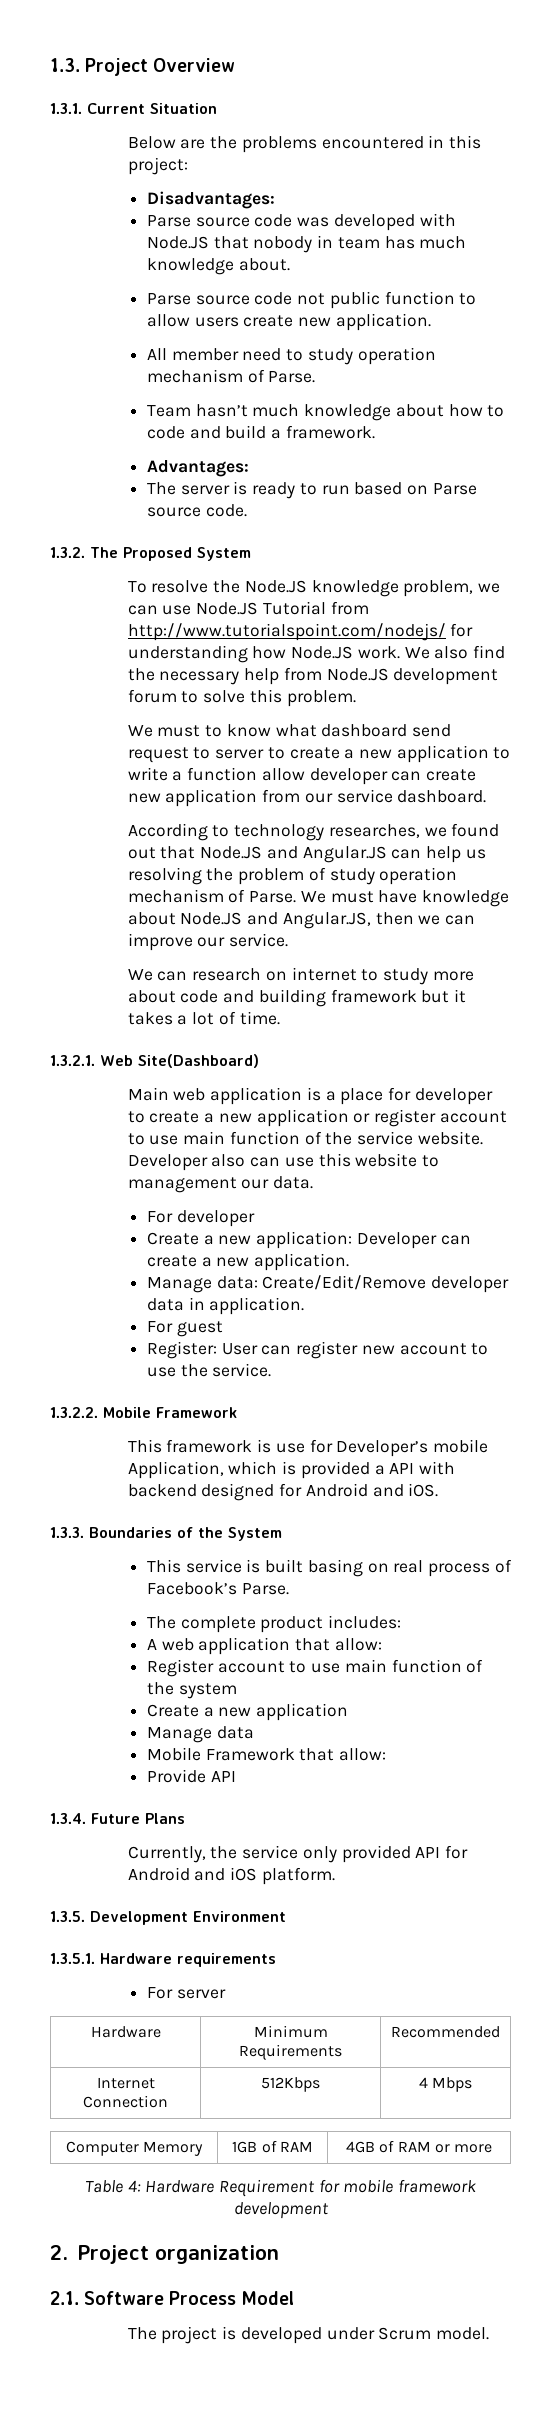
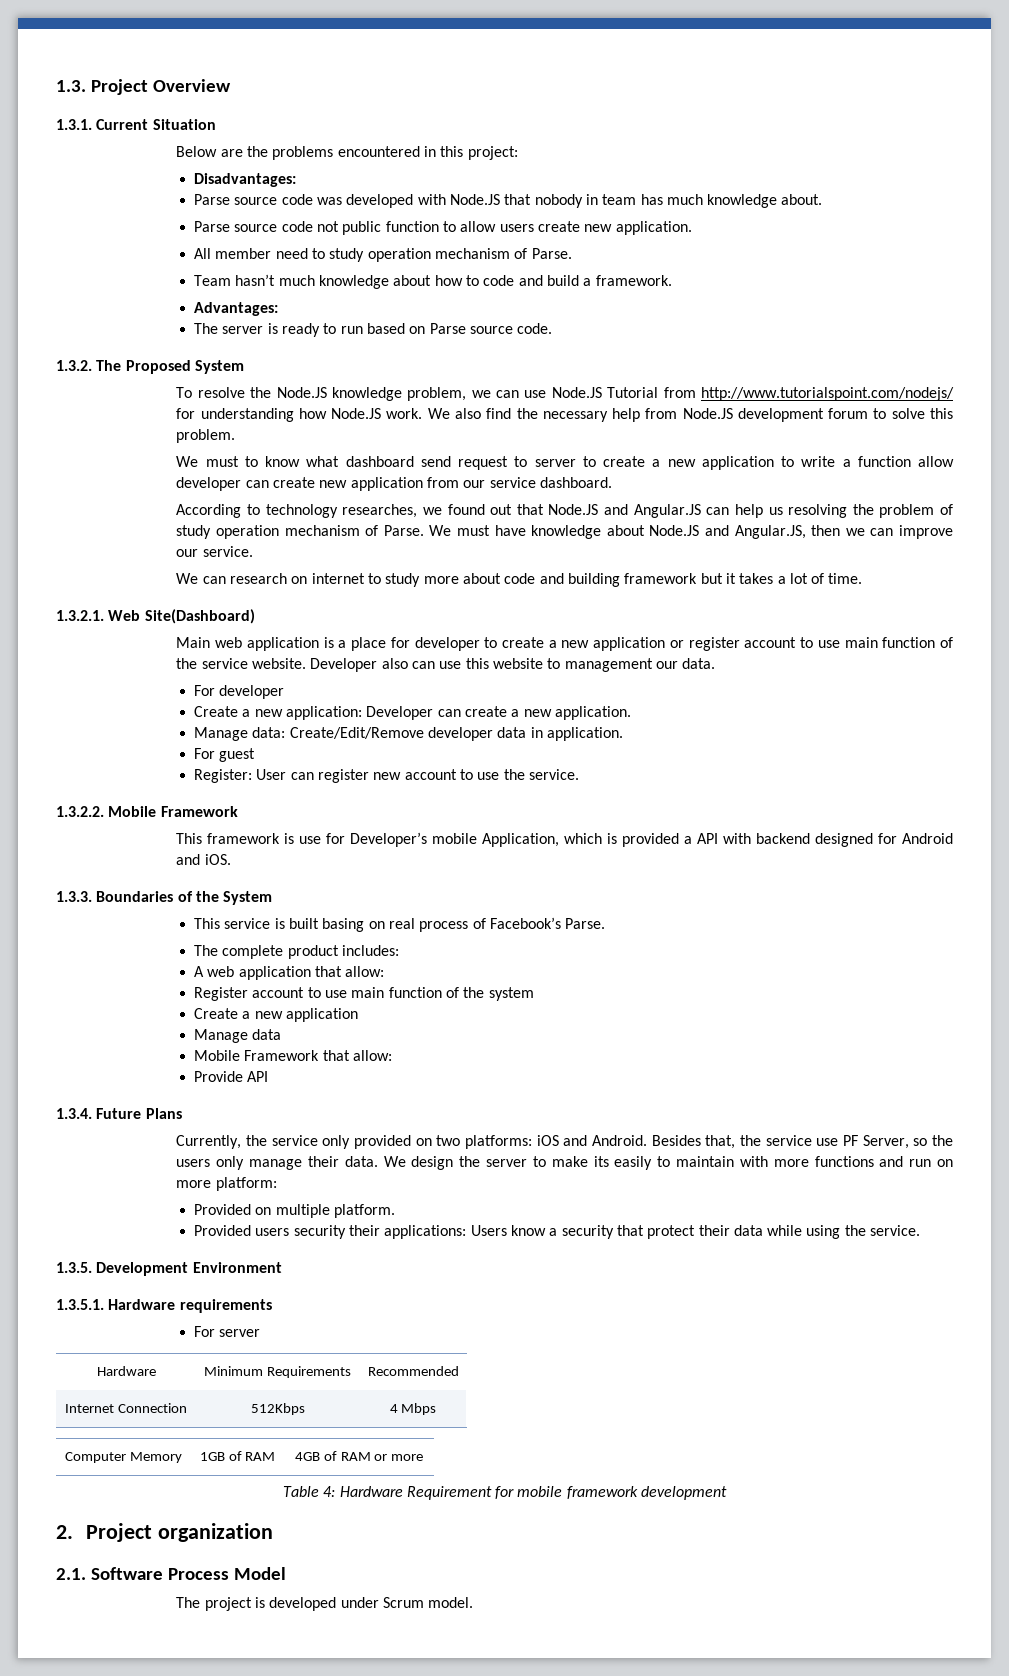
- Currently, the service only provided API for Android and iOS platform.
+ Currently, the service only provided on two platforms: iOS and Android. Besides that, the service use PF Server, so the users only manage their data. We design the server to make its easily to maintain with more functions and run on more platform:
+ Provided on multiple platform.
+ Provided users security their applications: Users know a security that protect their data while using the service.

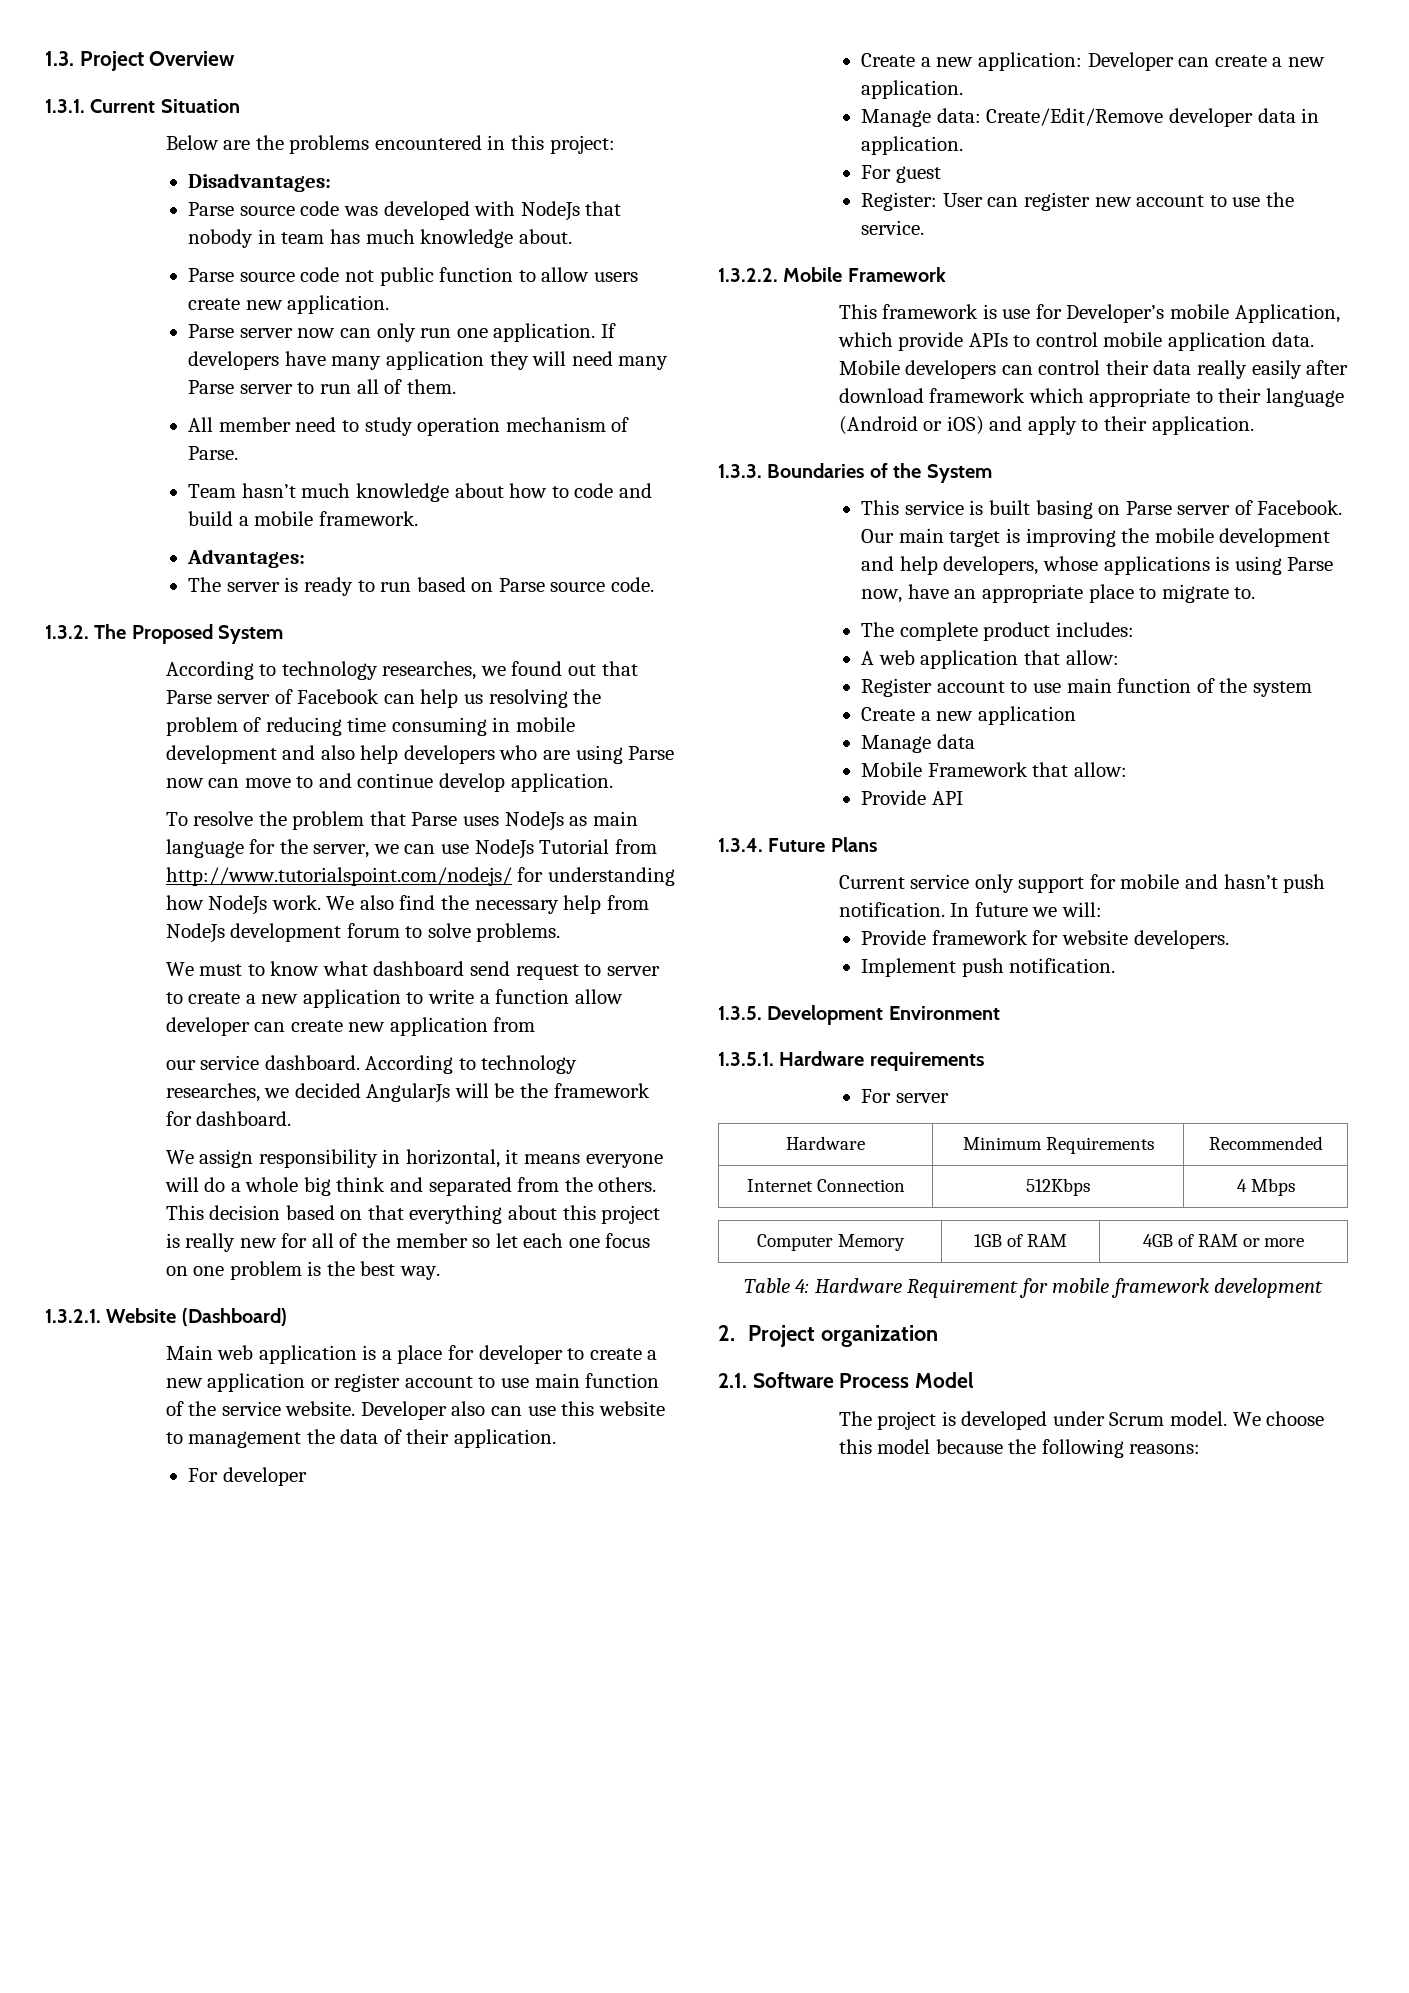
- Parse source code was developed with Node.JS that nobody in team has much knowledge about.
+ Parse source code was developed with NodeJs that nobody in team has much knowledge about.
+ Parse server now can only run one application. If developers have many application they will need many Parse server to run all of them.
- Team hasn’t much knowledge about how to code and build a framework.
+ Team hasn’t much knowledge about how to code and build a mobile framework.
- To resolve the Node.JS knowledge problem, we can use Node.JS Tutorial from http://www.tutorialspoint.com/nodejs/ for understanding how Node.JS work.
+ According to technology researches, we found out that Parse server of Facebook can help us resolving the problem of reducing time consuming in mobile development and also help developers who are using Parse now can move to and continue develop application.
+ To resolve the problem that Parse uses NodeJs as main language for the server, we can use NodeJs Tutorial from http://www.tutorialspoint.com/nodejs/ for understanding how NodeJs work.
- We also find the necessary help from Node.JS development forum to solve this problem.
+ We also find the necessary help from NodeJs development forum to solve problems.
- We must to know what dashboard send request to server to create a new application to write a function allow developer can create new application from our service dashboard.
- According to technology researches, we found out that Node.JS and Angular.JS can help us resolving the problem of study operation mechanism of Parse. We must have knowledge about Node.JS and Angular.JS, then we can improve our service.
- We can research on internet to study more about code and building framework but it takes a lot of time.
+ We must to know what dashboard send request to server to create a new application to write a function allow developer can create new application from
+ our service dashboard. According to technology researches, we decided AngularJs will be the framework for dashboard.
+ We assign responsibility in horizontal, it means everyone will do a whole big think and separated from the others. This decision based on that everything about this project is really new for all of the member so let each one focus on one problem is the best way.
- 1.3.2.1. Web Site(Dashboard)
+ 1.3.2.1. Website (Dashboard)
- Developer also can use this website to management our data.
+ Developer also can use this website to management the data of their application.
- This framework is use for Developer’s mobile Application, which is provided a API with backend designed for Android and iOS.
+ This framework is use for Developer’s mobile Application, which provide APIs to control mobile application data. Mobile developers can control their data really easily after download framework which appropriate to their language (Android or iOS) and apply to their application.
- This service is built basing on real process of Facebook’s Parse.
+ This service is built basing on Parse server of Facebook. Our main target is improving the mobile development and help developers, whose applications is using Parse now, have an appropriate place to migrate to.
- Currently, the service only provided on two platforms: iOS and Android. Besides that, the service use PF Server, so the users only manage their data. We design the server to make its easily to maintain with more functions and run on more platform:
- Provided on multiple platform.
- Provided users security their applications: Users know a security that protect their data while using the service.
+ Current service only support for mobile and hasn’t push notification. In future we will:
+ Provide framework for website developers.
+ Implement push notification.
+ We choose this model because the following reasons:

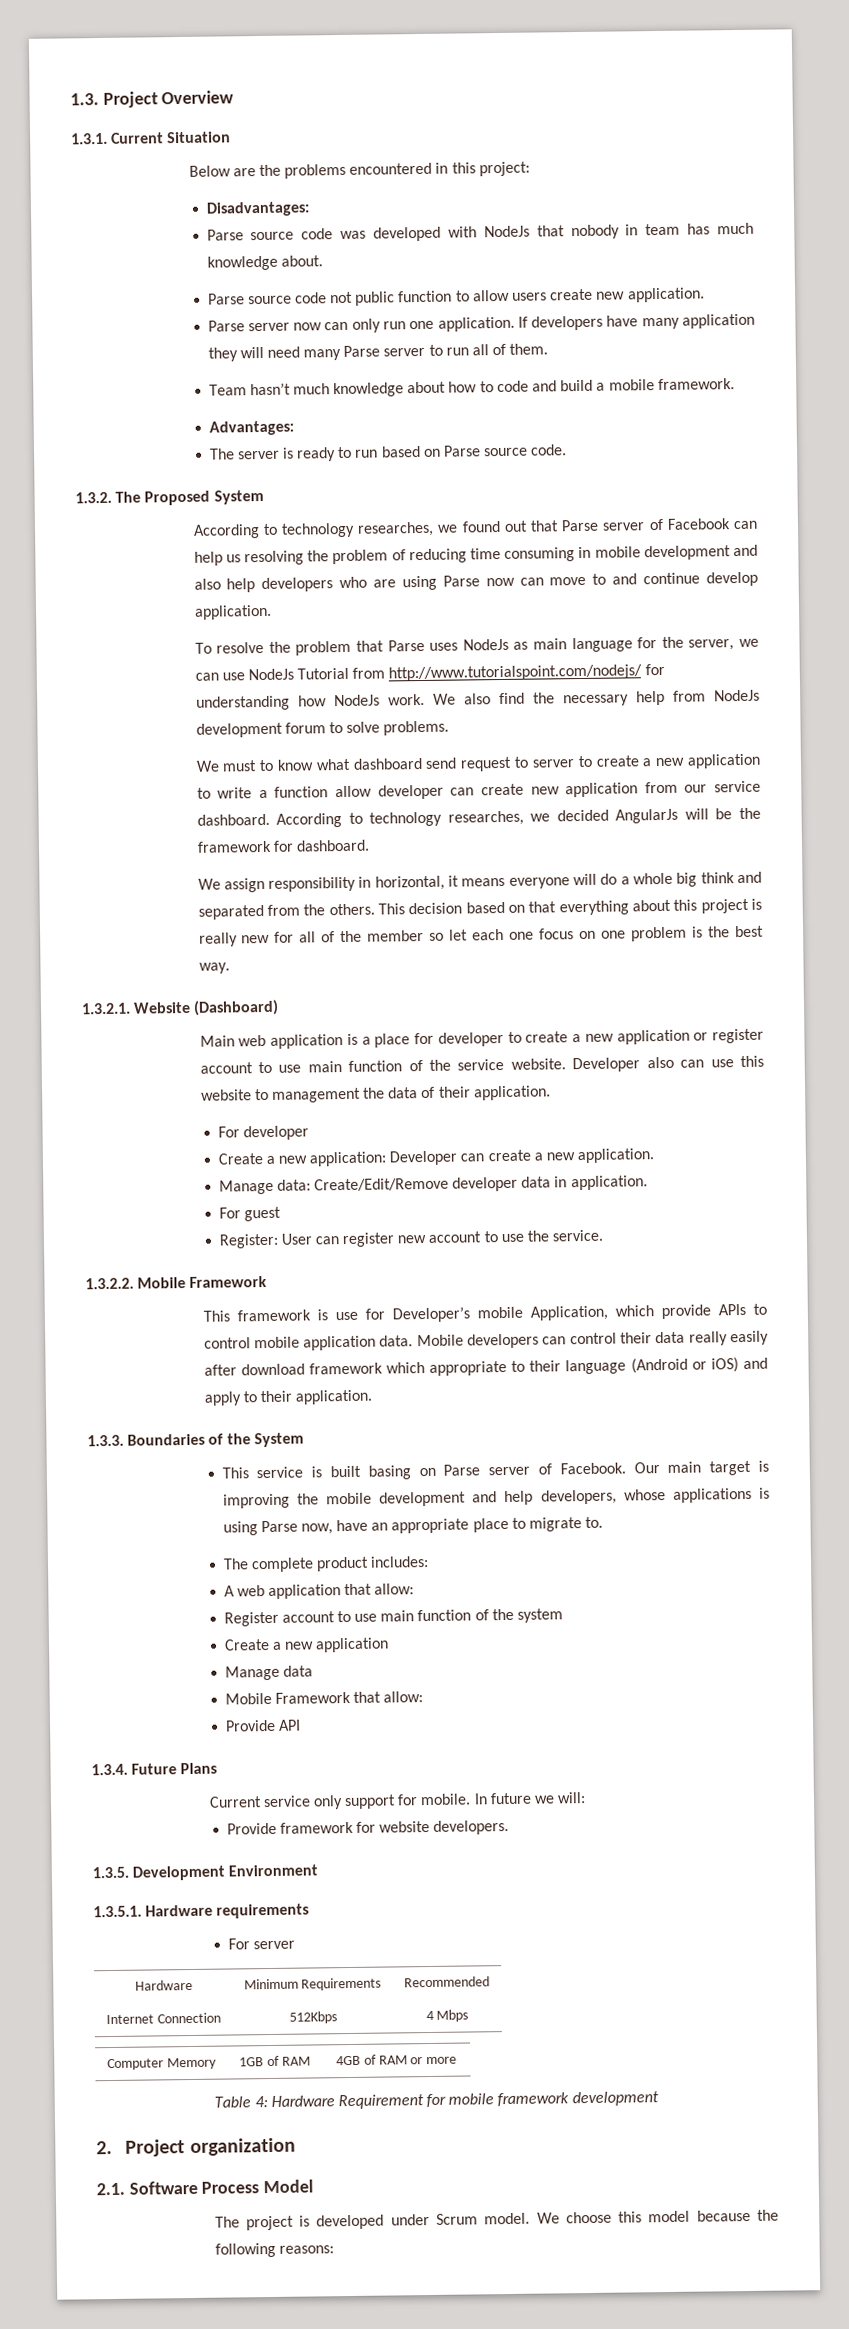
- All member need to study operation mechanism of Parse.
- We must to know what dashboard send request to server to create a new application to write a function allow developer can create new application from
- our service dashboard.
+ We must to know what dashboard send request to server to create a new application to write a function allow developer can create new application from our service dashboard.
- Current service only support for mobile and hasn’t push notification.
+ Current service only support for mobile.
- Implement push notification.

